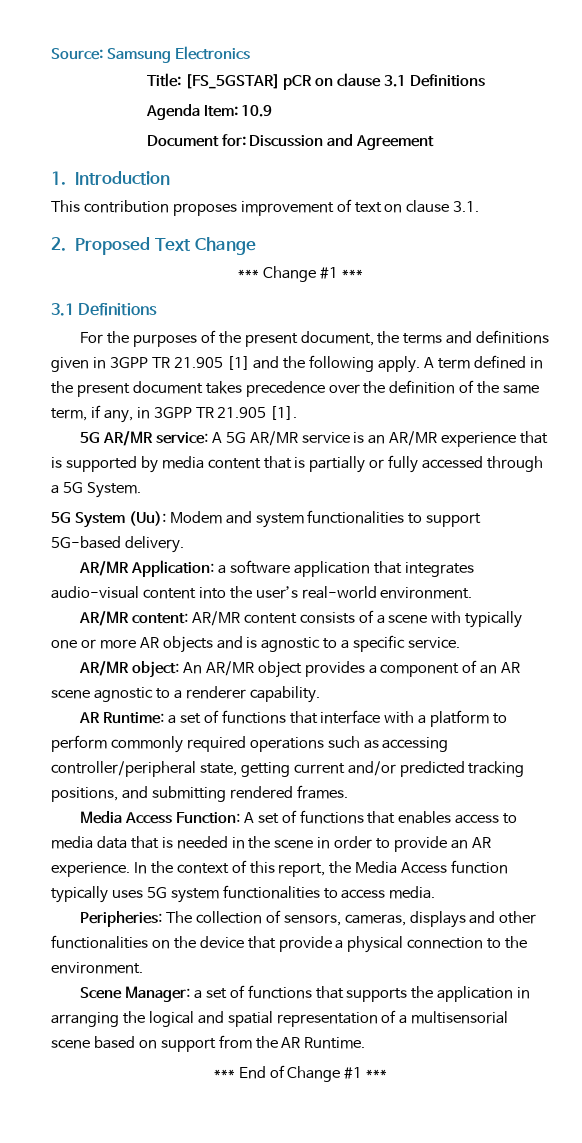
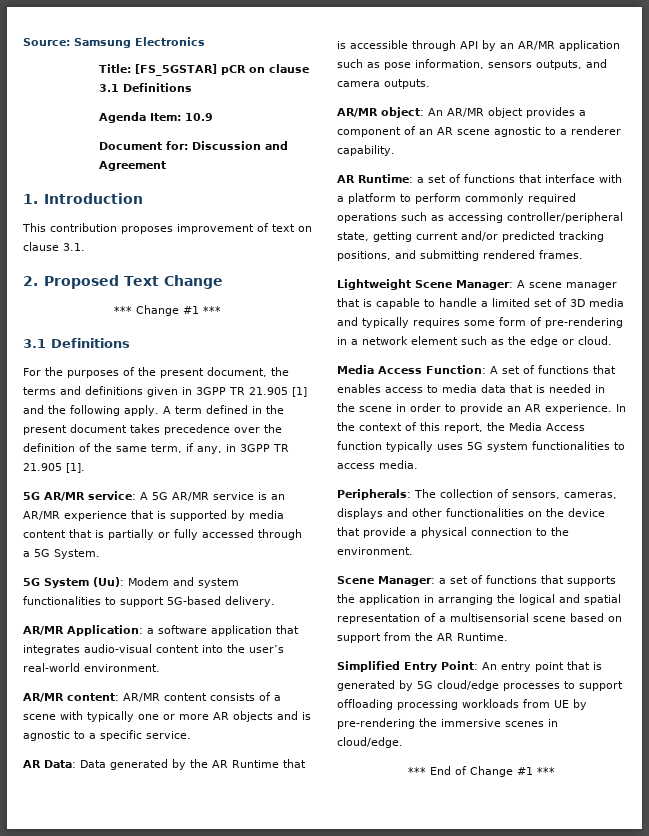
+ AR Data: Data generated by the AR Runtime that is accessible through API by an AR/MR application such as pose information, sensors outputs, and camera outputs.
+ Lightweight Scene Manager: A scene manager that is capable to handle a limited set of 3D media and typically requires some form of pre-rendering in a network element such as the edge or cloud.
- Peripheries: The collection of sensors, cameras, displays and other functionalities on the device that provide a physical connection to the environment.
+ Peripherals: The collection of sensors, cameras, displays and other functionalities on the device that provide a physical connection to the environment.
+ Simplified Entry Point: An entry point that is generated by 5G cloud/edge processes to support offloading processing workloads from UE by pre-rendering the immersive scenes in cloud/edge.

